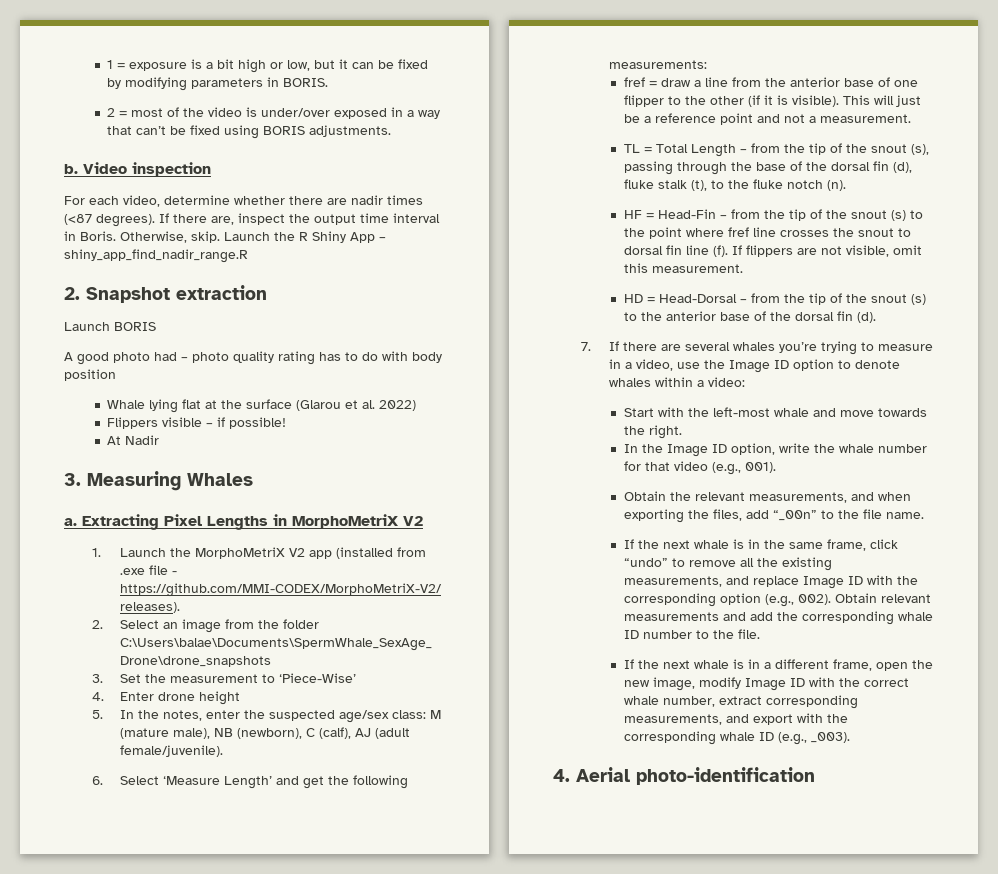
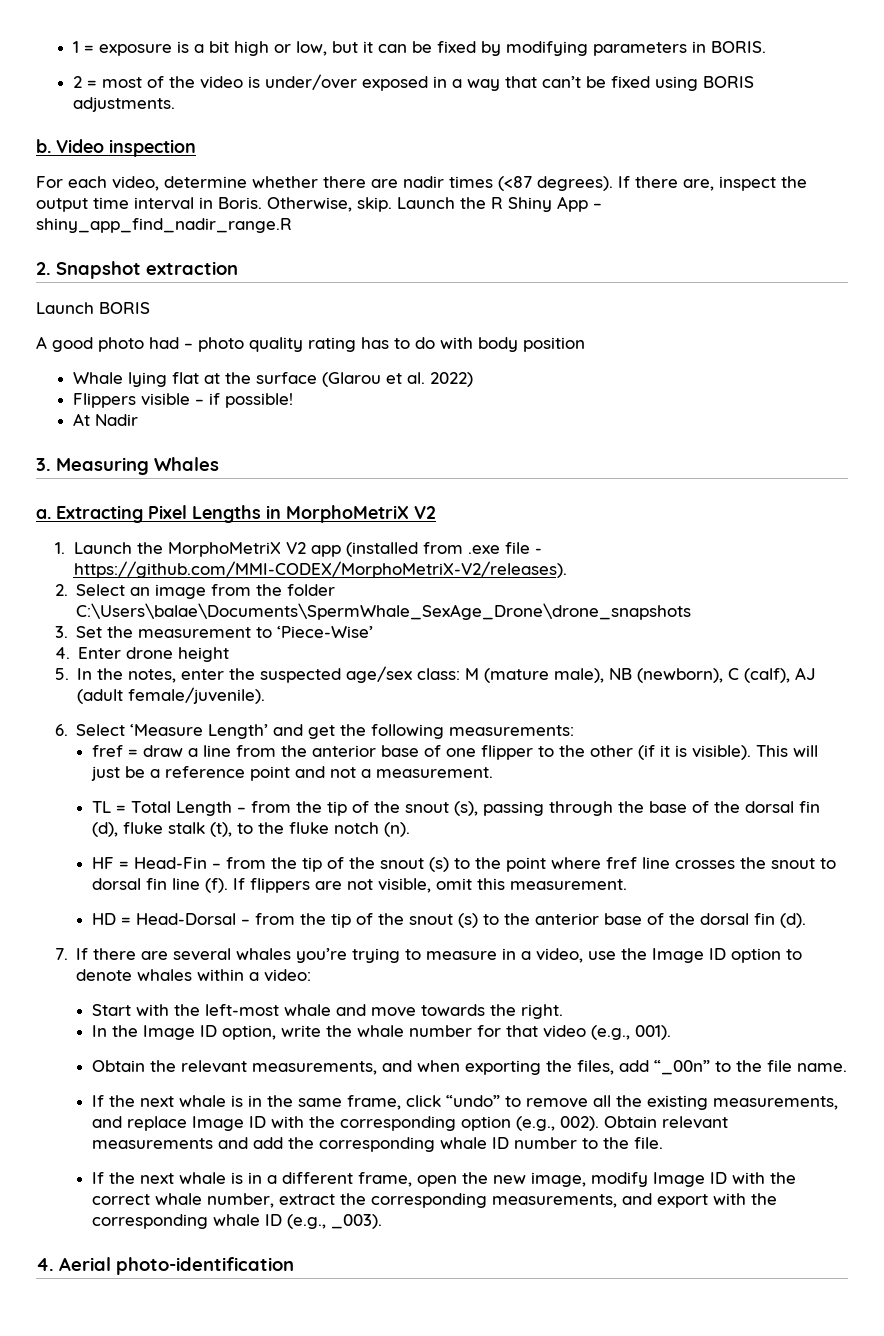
- If the next whale is in a different frame, open the new image, modify Image ID with the correct whale number, extract corresponding measurements, and export with the corresponding whale ID (e.g., _003).
+ If the next whale is in a different frame, open the new image, modify Image ID with the correct whale number, extract the corresponding measurements, and export with the corresponding whale ID (e.g., _003).

